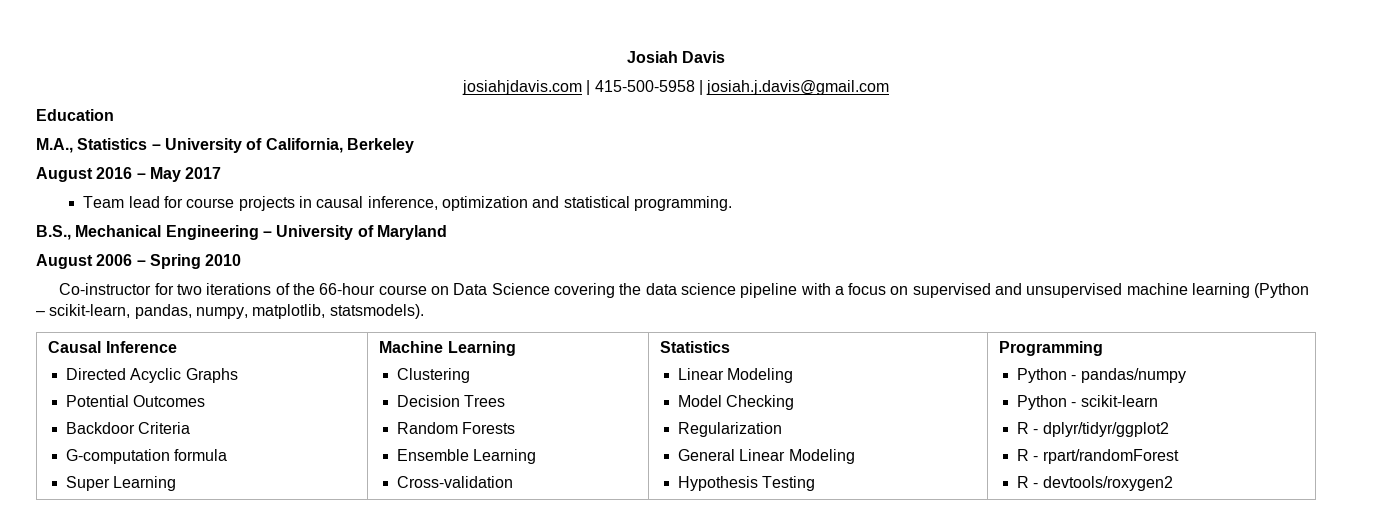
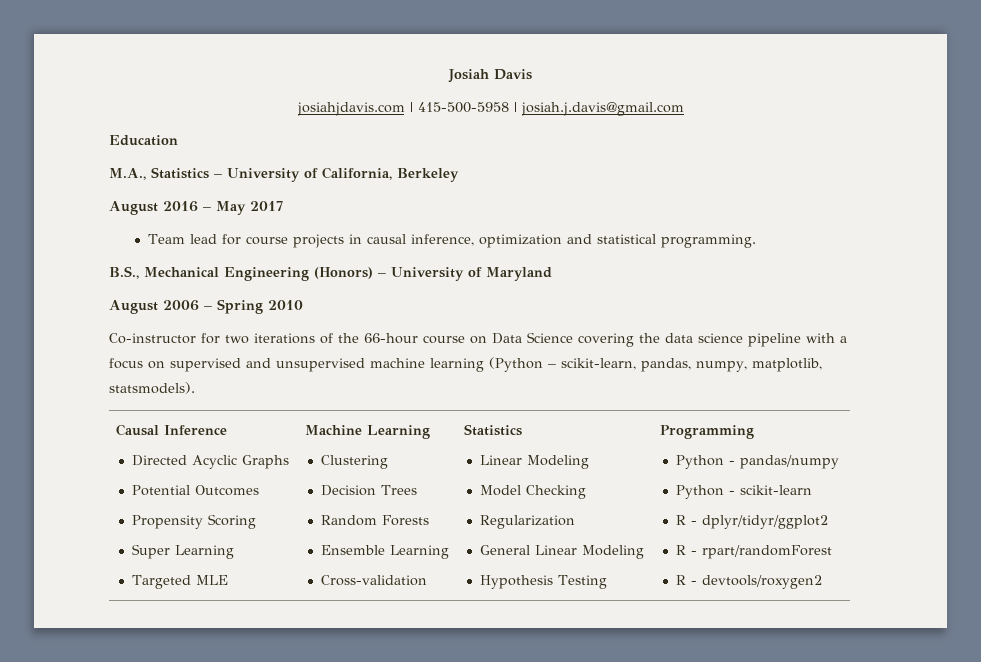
- B.S., Mechanical Engineering – University of Maryland
+ B.S., Mechanical Engineering (Honors) – University of Maryland
- Backdoor Criteria
- G-computation formula
+ Propensity Scoring
+ Targeted MLE

